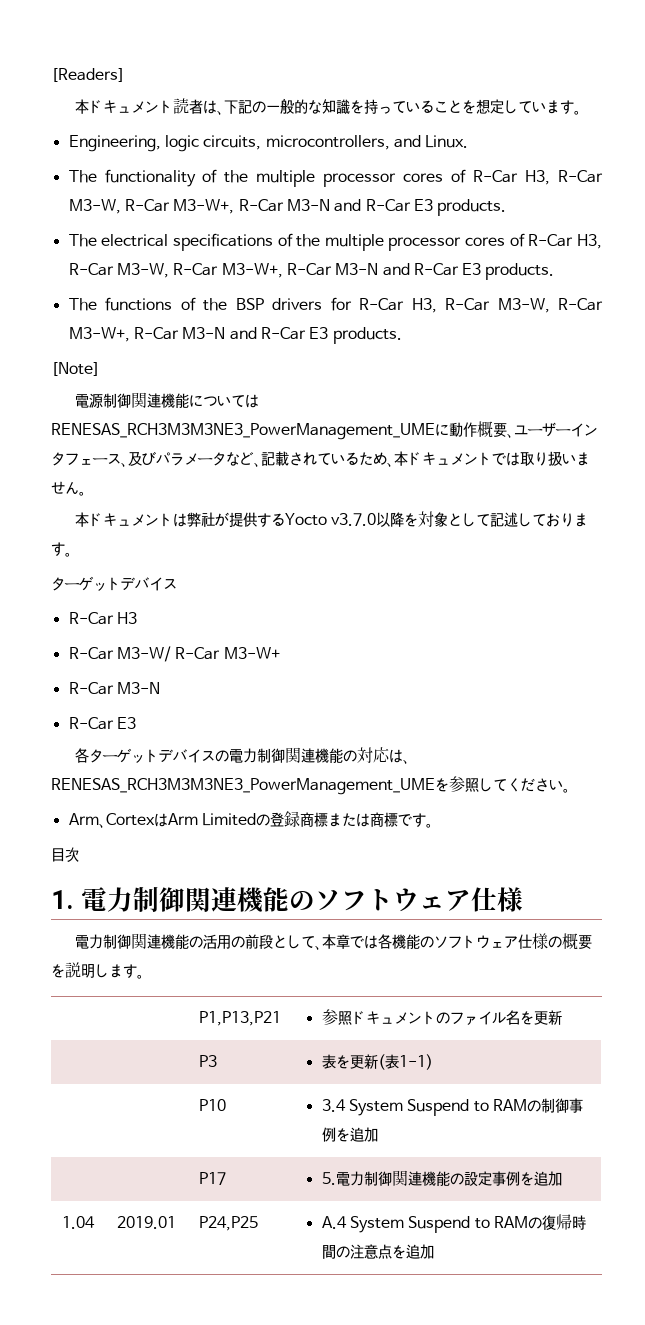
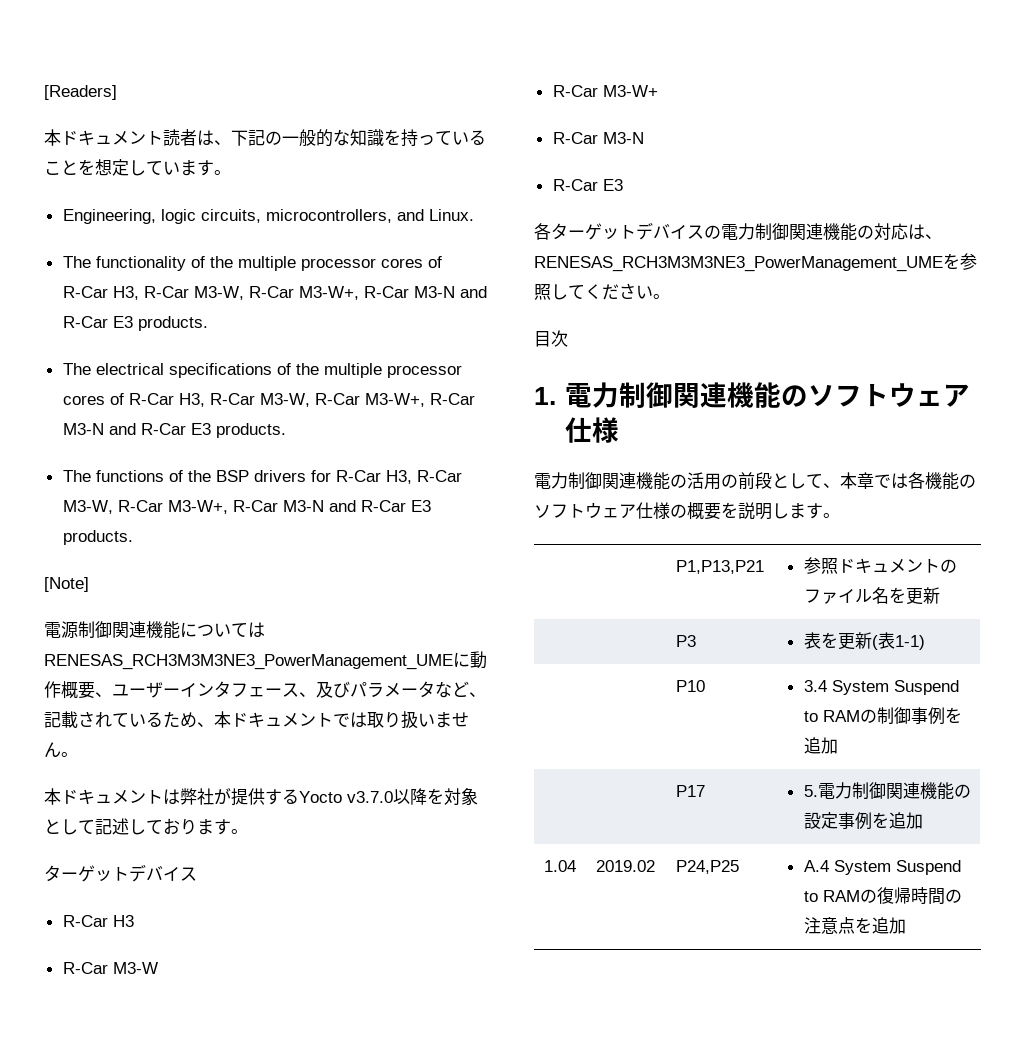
- R-Car M3-W/ R-Car M3-W+
+ R-Car M3-W
+ R-Car M3-W+
- Arm、CortexはArm Limitedの登録商標または商標です。
- 1.04 | 2019.01 | P24,P25 | A.4 System Suspend to RAMの復帰時間の注意点を追加
+ 1.04 | 2019.02 | P24,P25 | A.4 System Suspend to RAMの復帰時間の注意点を追加

